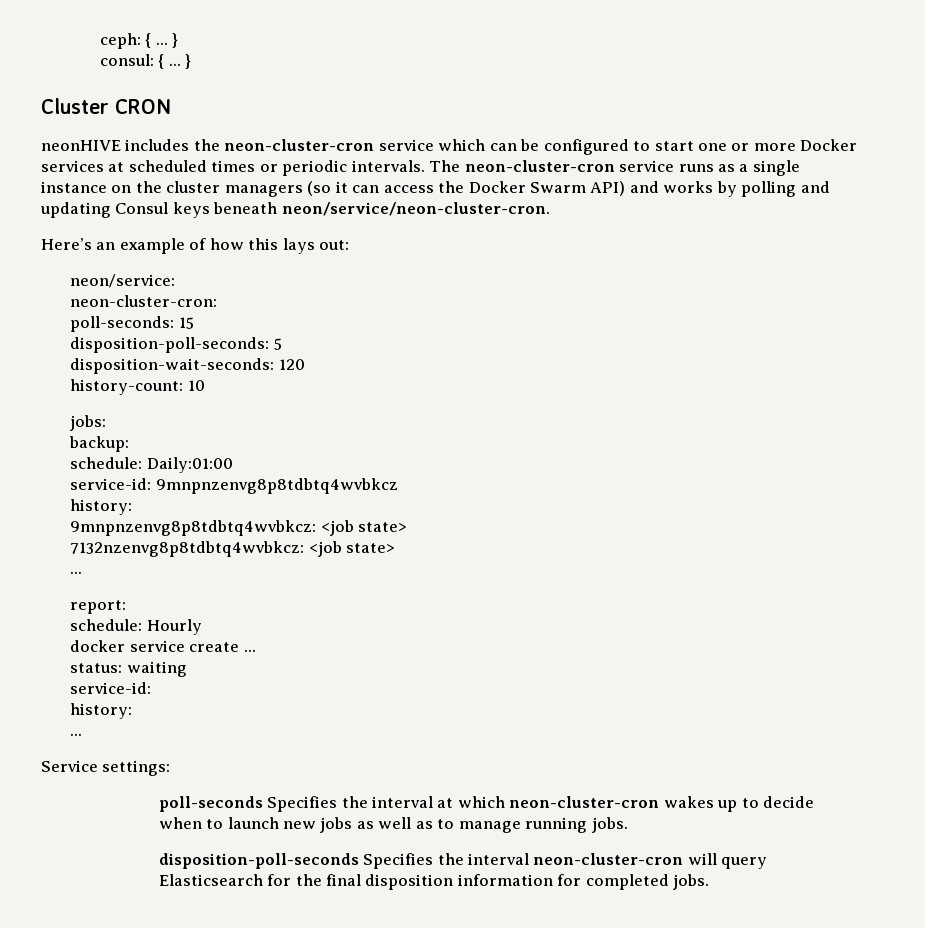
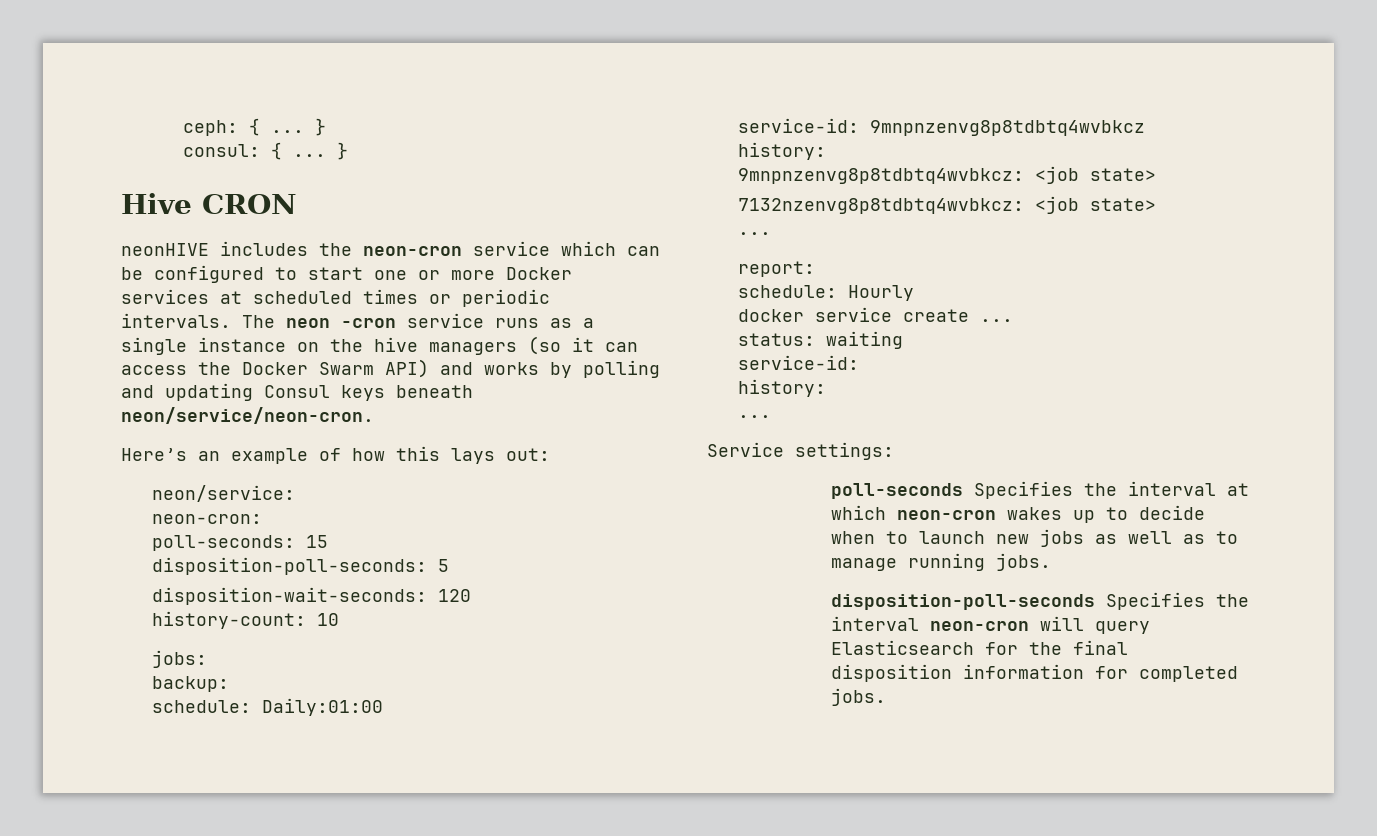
- Cluster CRON
+ Hive CRON
- neonHIVE includes the neon-cluster-cron service which can be configured to start one or more Docker services at scheduled times or periodic intervals.
+ neonHIVE includes the neon-cron service which can be configured to start one or more Docker services at scheduled times or periodic intervals.
- The neon-cluster-cron service runs as a single instance on the cluster managers (so it can access the Docker Swarm API) and works by polling and updating Consul keys beneath neon/service/neon-cluster-cron.
+ The neon -cron service runs as a single instance on the hive managers (so it can access the Docker Swarm API) and works by polling and updating Consul keys beneath neon/service/neon-cron.
- neon-cluster-cron:
+ neon-cron:
- poll-seconds Specifies the interval at which neon-cluster-cron wakes up to decide when to launch new jobs as well as to manage running jobs.
+ poll-seconds Specifies the interval at which neon-cron wakes up to decide when to launch new jobs as well as to manage running jobs.
- disposition-poll-seconds Specifies the interval neon-cluster-cron will query Elasticsearch for the final disposition information for completed jobs.
+ disposition-poll-seconds Specifies the interval neon-cron will query Elasticsearch for the final disposition information for completed jobs.

